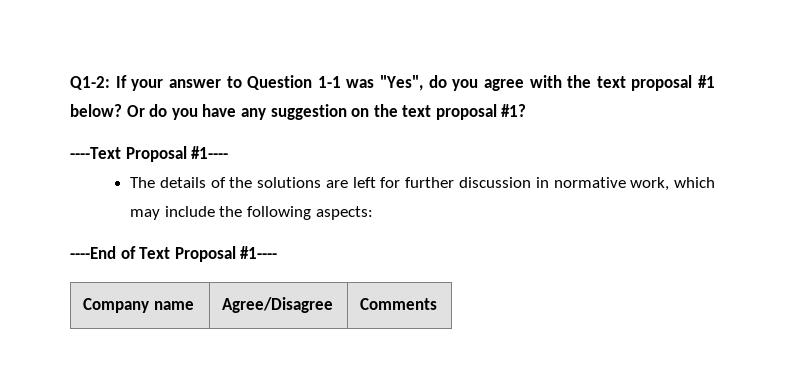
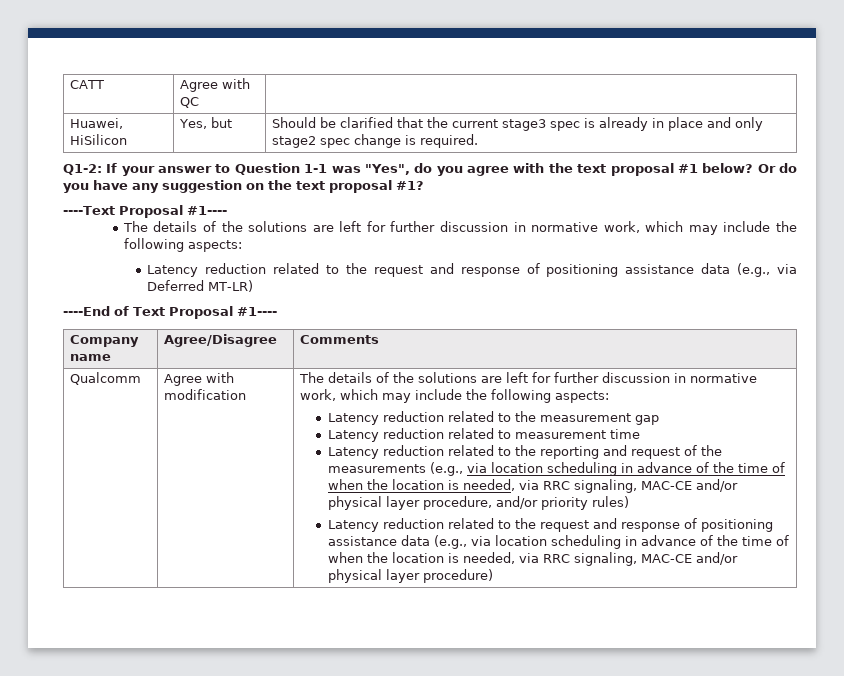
+ CATT | Agree with QC |
+ Huawei, HiSilicon | Yes, but | Should be clarified that the current stage3 spec is already in place and only stage2 spec change is required.
+ Latency reduction related to the request and response of positioning assistance data (e.g., via Deferred MT-LR)
+ Qualcomm | Agree with modification | The details of the solutions are left for further discussion in normative work, which may include the following aspects:
+ Latency reduction related to the measurement gap
+ Latency reduction related to measurement time
+ Latency reduction related to the reporting and request of the measurements (e.g., via location scheduling in advance of the time of when the location is needed, via RRC signaling, MAC-CE and/or physical layer procedure, and/or priority rules)
+ Latency reduction related to the request and response of positioning assistance data (e.g., via location scheduling in advance of the time of when the location is needed, via RRC signaling, MAC-CE and/or physical layer procedure)

